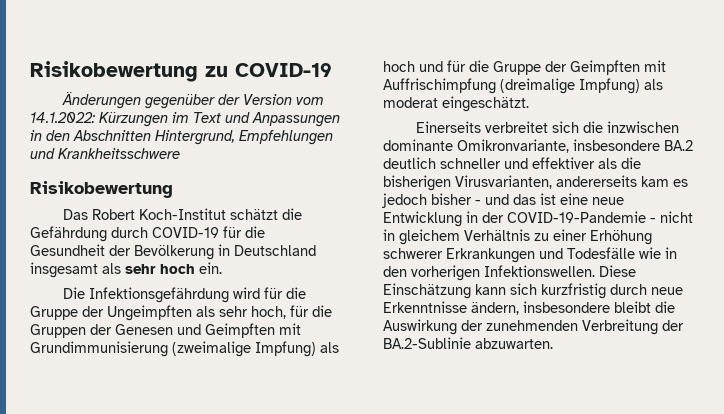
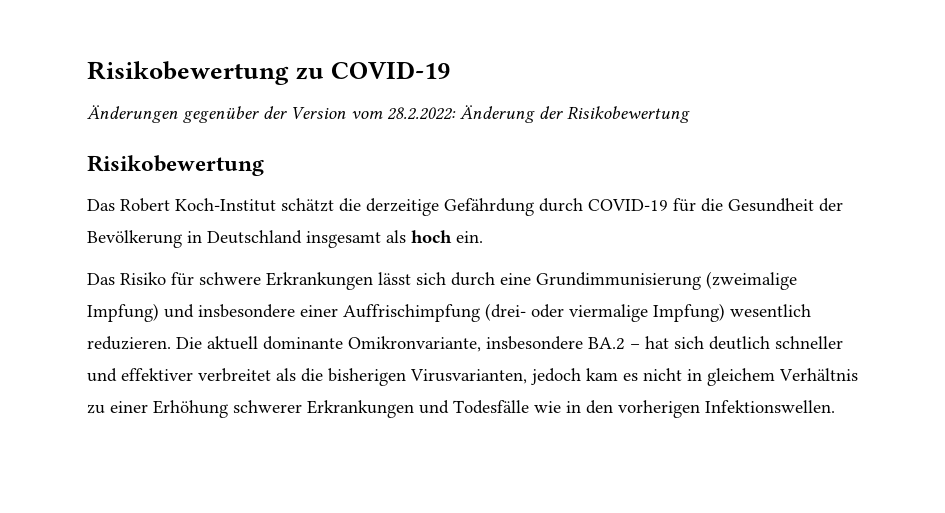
- Änderungen gegenüber der Version vom 14.1.2022: Kürzungen im Text und Anpassungen in den Abschnitten Hintergrund, Empfehlungen und Krankheitsschwere
+ Änderungen gegenüber der Version vom 28.2.2022: Änderung der Risikobewertung
- Das Robert Koch-Institut schätzt die Gefährdung durch COVID-19 für die Gesundheit der Bevölkerung in Deutschland insgesamt als sehr hoch ein.
+ Das Robert Koch-Institut schätzt die derzeitige Gefährdung durch COVID-19 für die Gesundheit der Bevölkerung in Deutschland insgesamt als hoch ein.
- Die Infektionsgefährdung wird für die Gruppe der Ungeimpften als sehr hoch, für die Gruppen der Genesen und Geimpften mit Grundimmunisierung (zweimalige Impfung) als hoch und für die Gruppe der Geimpften mit Auffrischimpfung (dreimalige Impfung) als moderat eingeschätzt.
- Einerseits verbreitet sich die inzwischen dominante Omikronvariante, insbesondere BA.2 deutlich schneller und effektiver als die bisherigen Virusvarianten, andererseits kam es jedoch bisher - und das ist eine neue Entwicklung in der COVID-19-Pandemie - nicht in gleichem Verhältnis zu einer Erhöhung schwerer Erkrankungen und Todesfälle wie in den vorherigen Infektionswellen. Diese Einschätzung kann sich kurzfristig durch neue Erkenntnisse ändern, insbesondere bleibt die Auswirkung der zunehmenden Verbreitung der BA.2-Sublinie abzuwarten.
+ Das Risiko für schwere Erkrankungen lässt sich durch eine Grundimmunisierung (zweimalige Impfung) und insbesondere einer Auffrischimpfung (drei- oder viermalige Impfung) wesentlich reduzieren. Die aktuell dominante Omikronvariante, insbesondere BA.2 – hat sich deutlich schneller und effektiver verbreitet als die bisherigen Virusvarianten, jedoch kam es nicht in gleichem Verhältnis zu einer Erhöhung schwerer Erkrankungen und Todesfälle wie in den vorherigen Infektionswellen.

